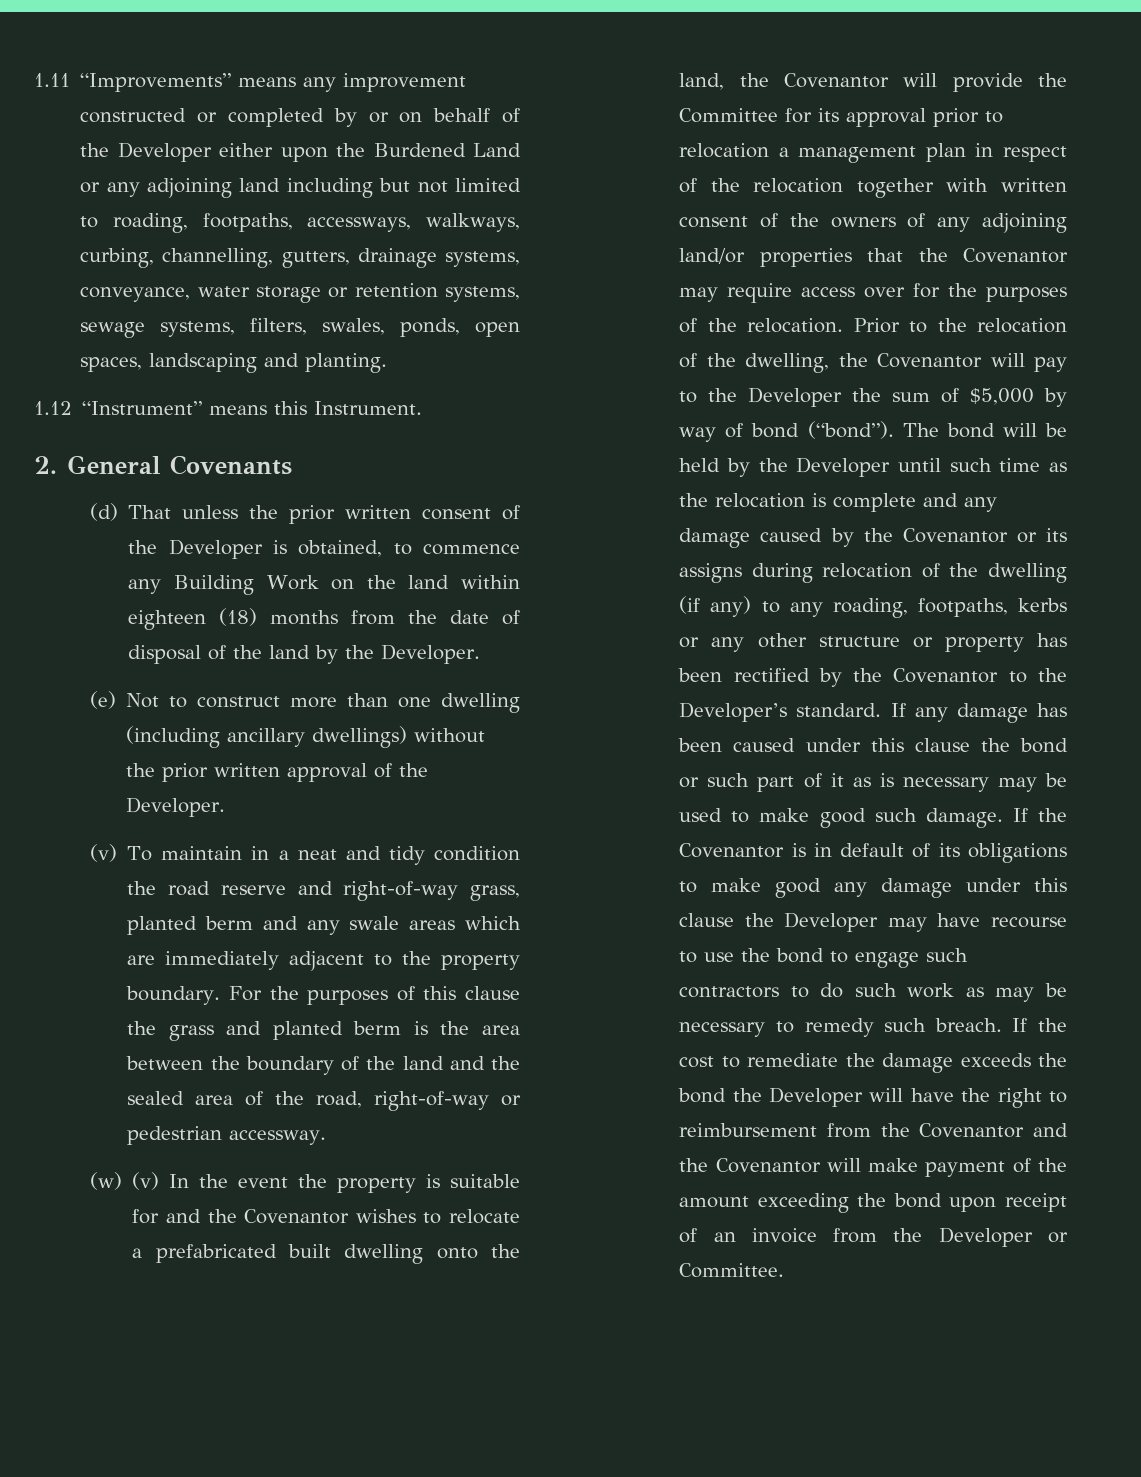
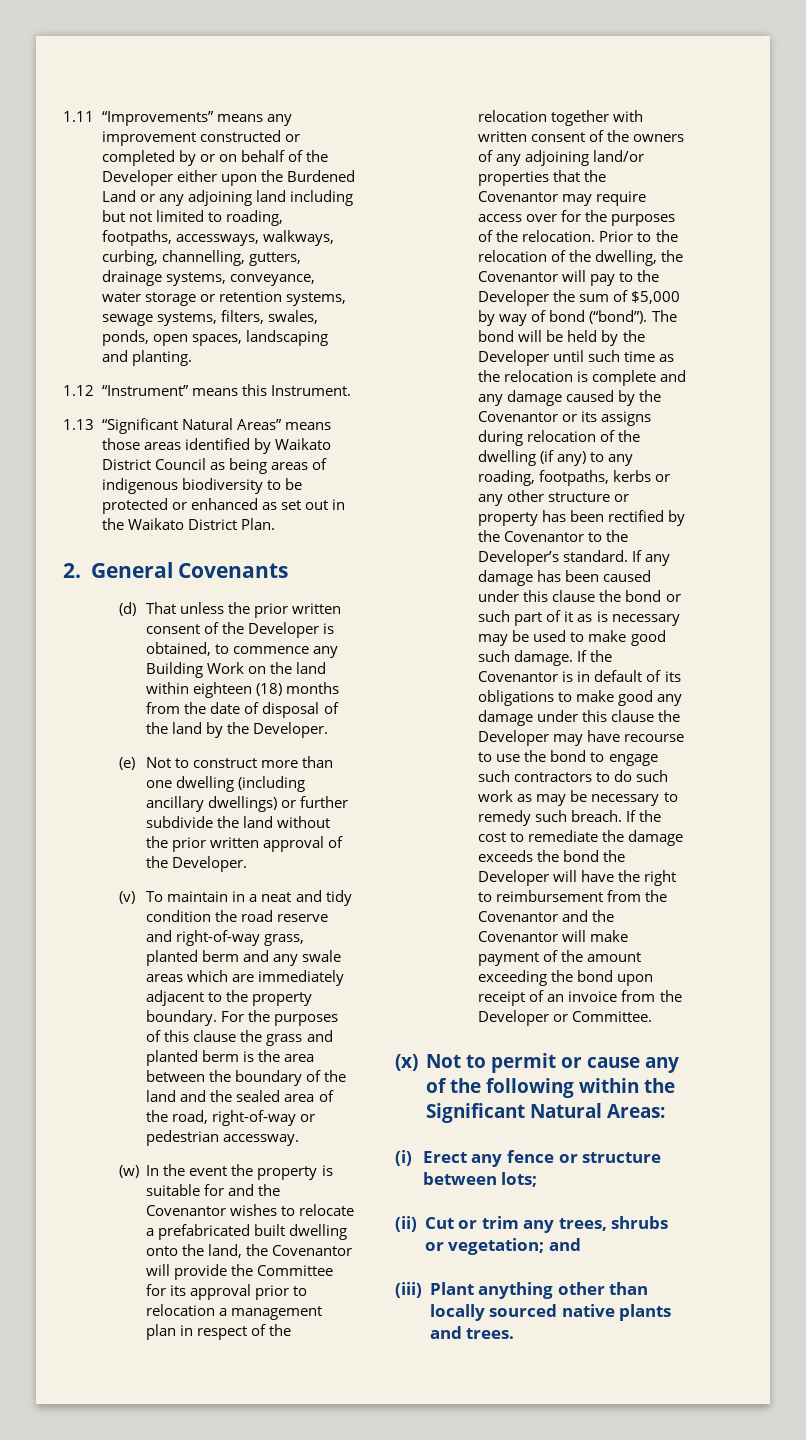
+ 1.13 “Significant Natural Areas” means those areas identified by Waikato District Council as being areas of indigenous biodiversity to be protected or enhanced as set out in the Waikato District Plan.
- (e) Not to construct more than one dwelling (including ancillary dwellings) without the prior written approval of the Developer.
+ (e) Not to construct more than one dwelling (including ancillary dwellings) or further subdivide the land without the prior written approval of the Developer.
- (w) (v) In the event the property is suitable for and the Covenantor wishes to relocate a prefabricated built dwelling onto the land, the Covenantor will provide the Committee for its approval prior to relocation a management plan in respect of the relocation together with written consent of the owners of any adjoining land/or properties that the Covenantor may require access over for the purposes of the relocation.
+ (w) In the event the property is suitable for and the Covenantor wishes to relocate a prefabricated built dwelling onto the land, the Covenantor will provide the Committee for its approval prior to relocation a management plan in respect of the relocation together with written consent of the owners of any adjoining land/or properties that the Covenantor may require access over for the purposes of the relocation.
+ (x) Not to permit or cause any of the following within the Significant Natural Areas:
+ (i) Erect any fence or structure between lots;
+ (ii) Cut or trim any trees, shrubs or vegetation; and
+ (iii) Plant anything other than locally sourced native plants and trees.

